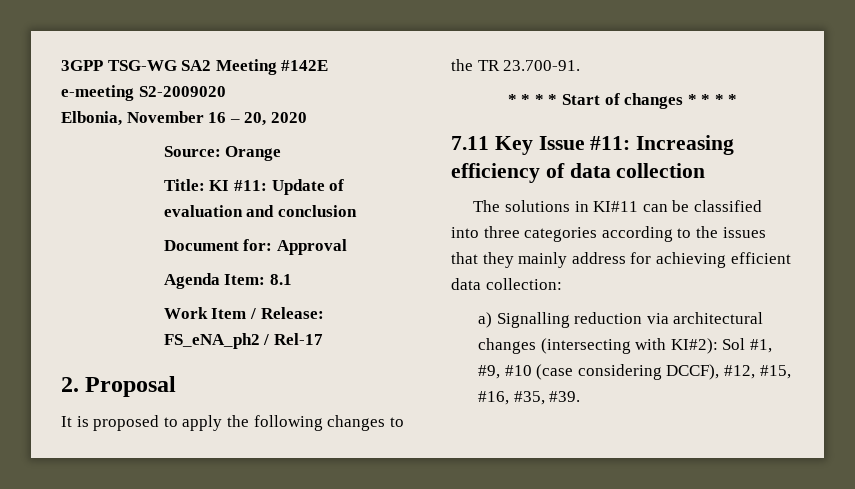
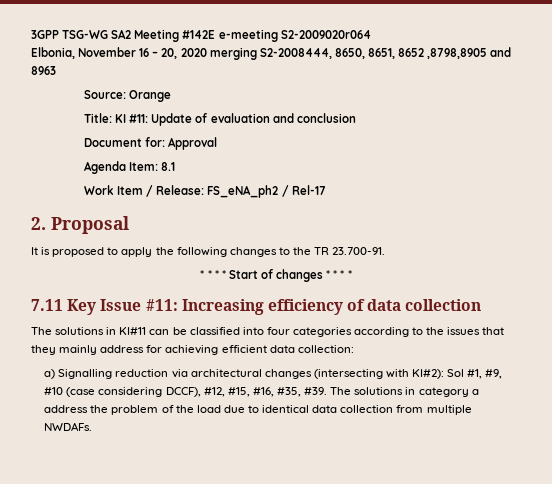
- 3GPP TSG-WG SA2 Meeting #142E e-meeting S2-2009020
+ 3GPP TSG-WG SA2 Meeting #142E e-meeting S2-2009020r064
- Elbonia, November 16 – 20, 2020
+ Elbonia, November 16 – 20, 2020 merging S2-2008444, 8650, 8651, 8652 ,8798,8905 and 8963
- The solutions in KI#11 can be classified into three categories according to the issues that they mainly address for achieving efficient data collection:
+ The solutions in KI#11 can be classified into four categories according to the issues that they mainly address for achieving efficient data collection:
+ The solutions in category a address the problem of the load due to identical data collection from multiple NWDAFs.

